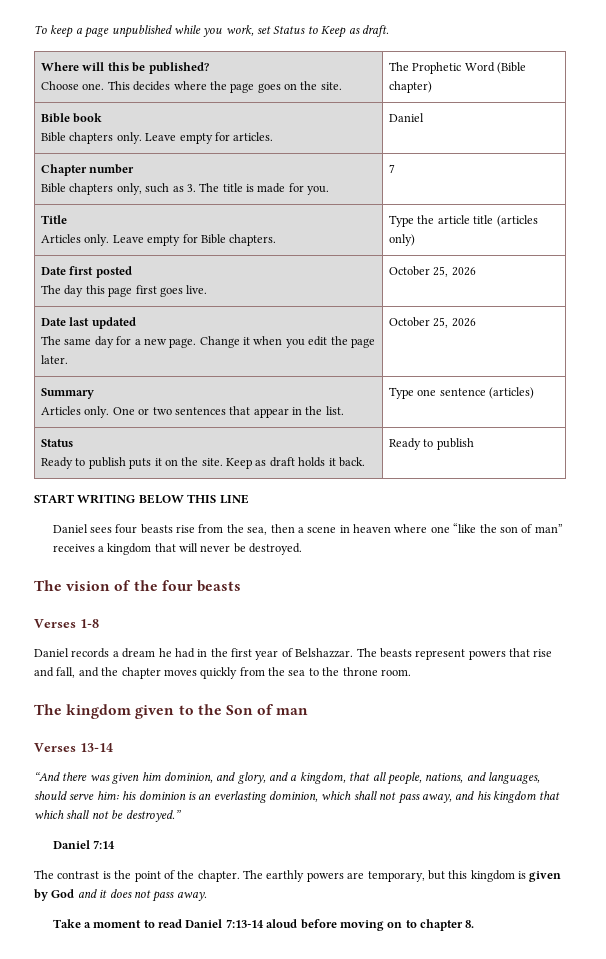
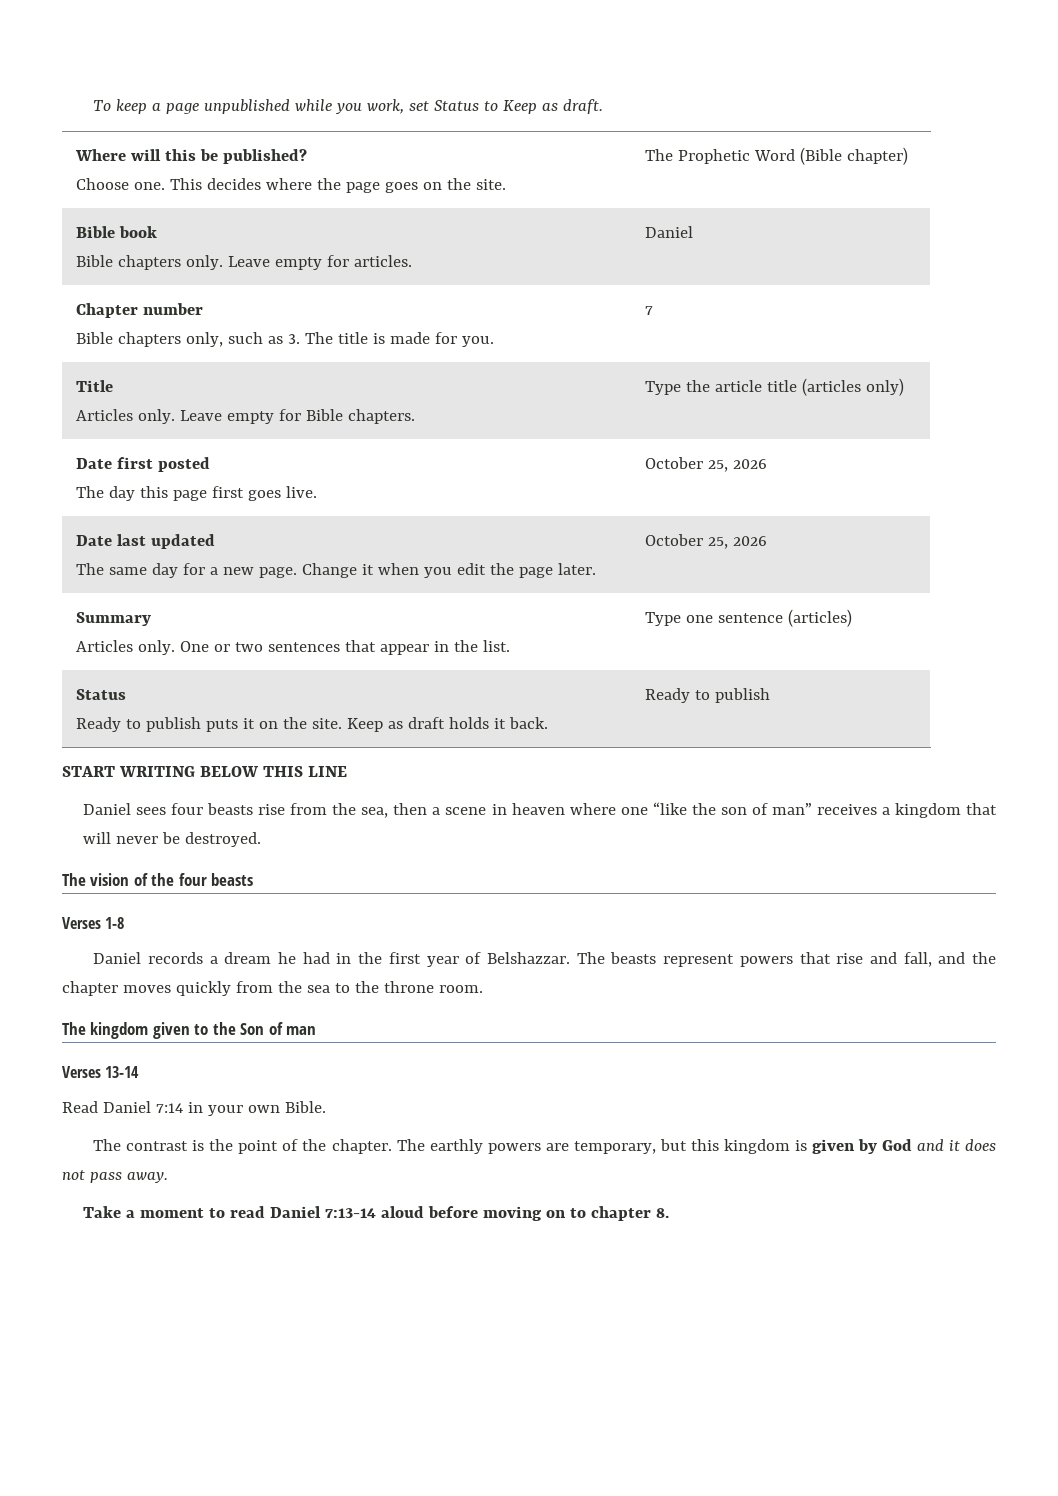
- “And there was given him dominion, and glory, and a kingdom, that all people, nations, and languages, should serve him: his dominion is an everlasting dominion, which shall not pass away, and his kingdom that which shall not be destroyed.”
- Daniel 7:14
+ Read Daniel 7:14 in your own Bible.

